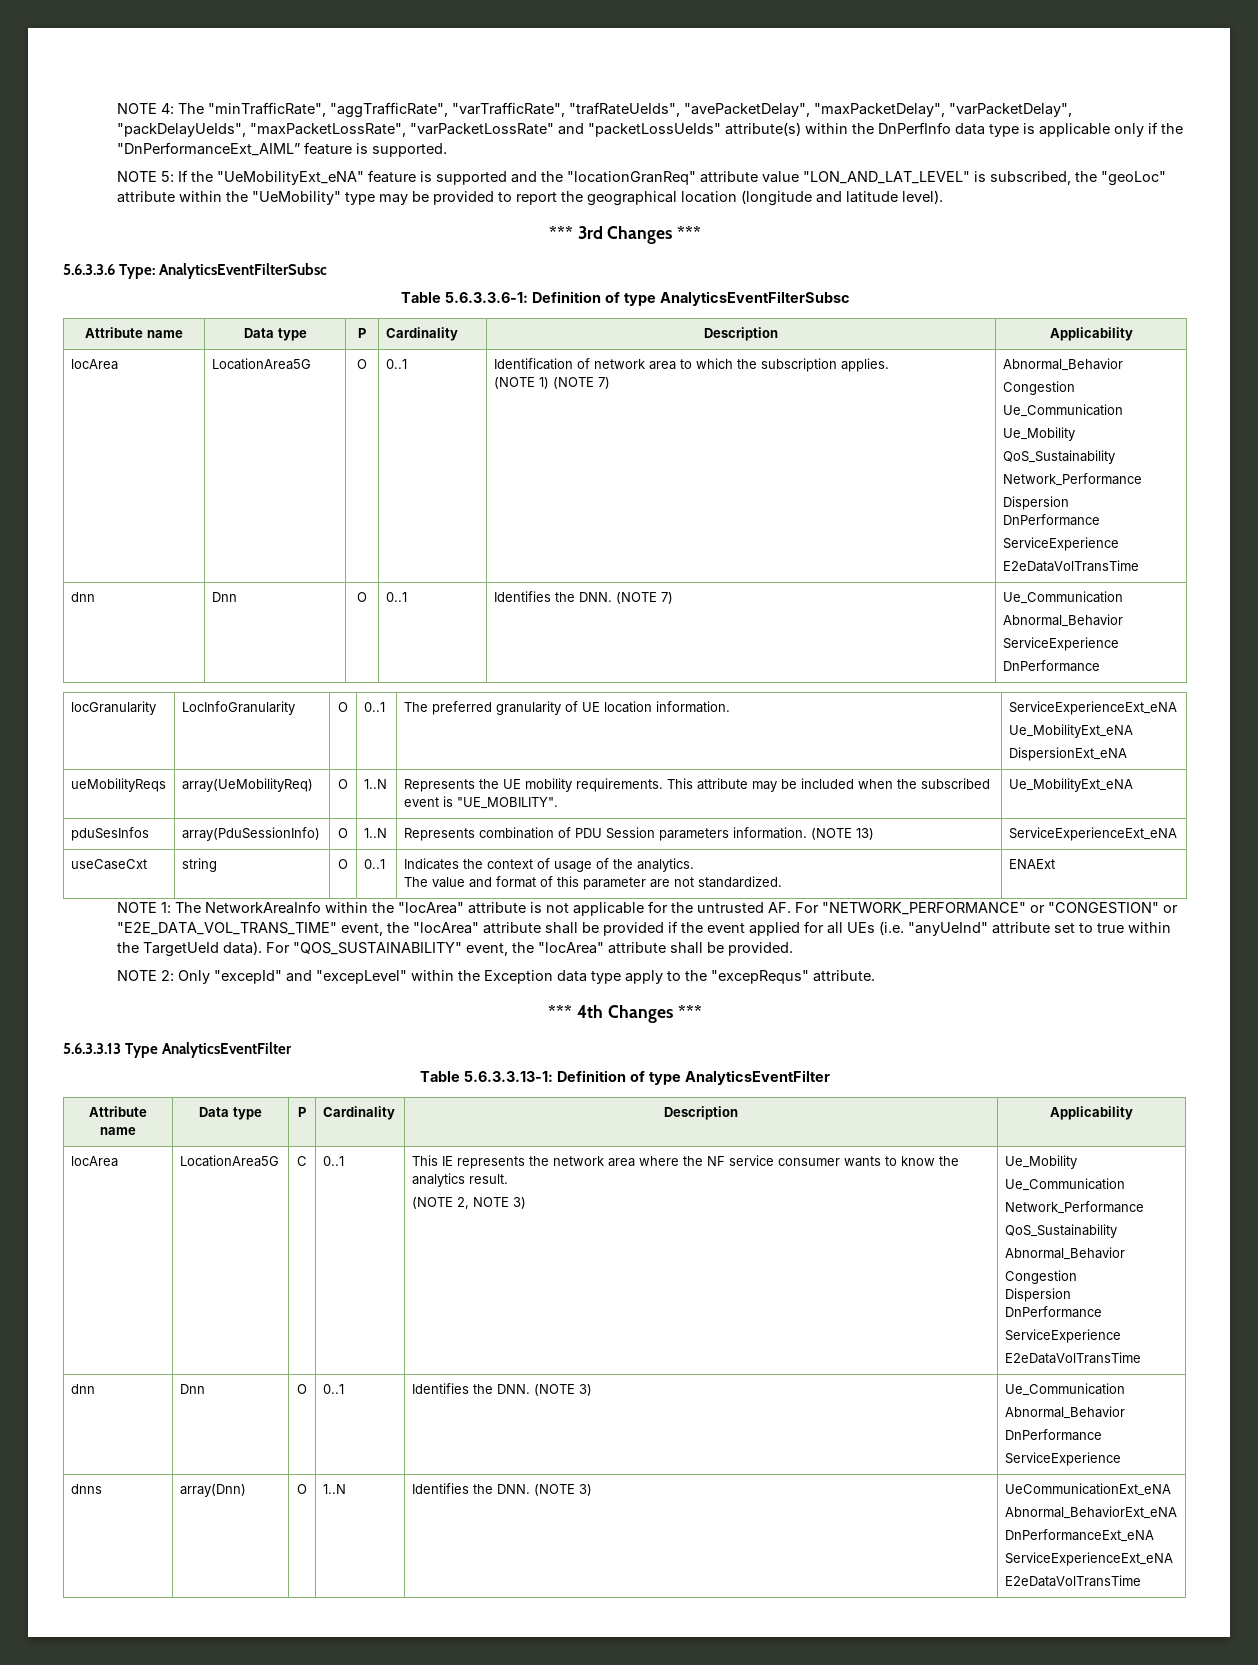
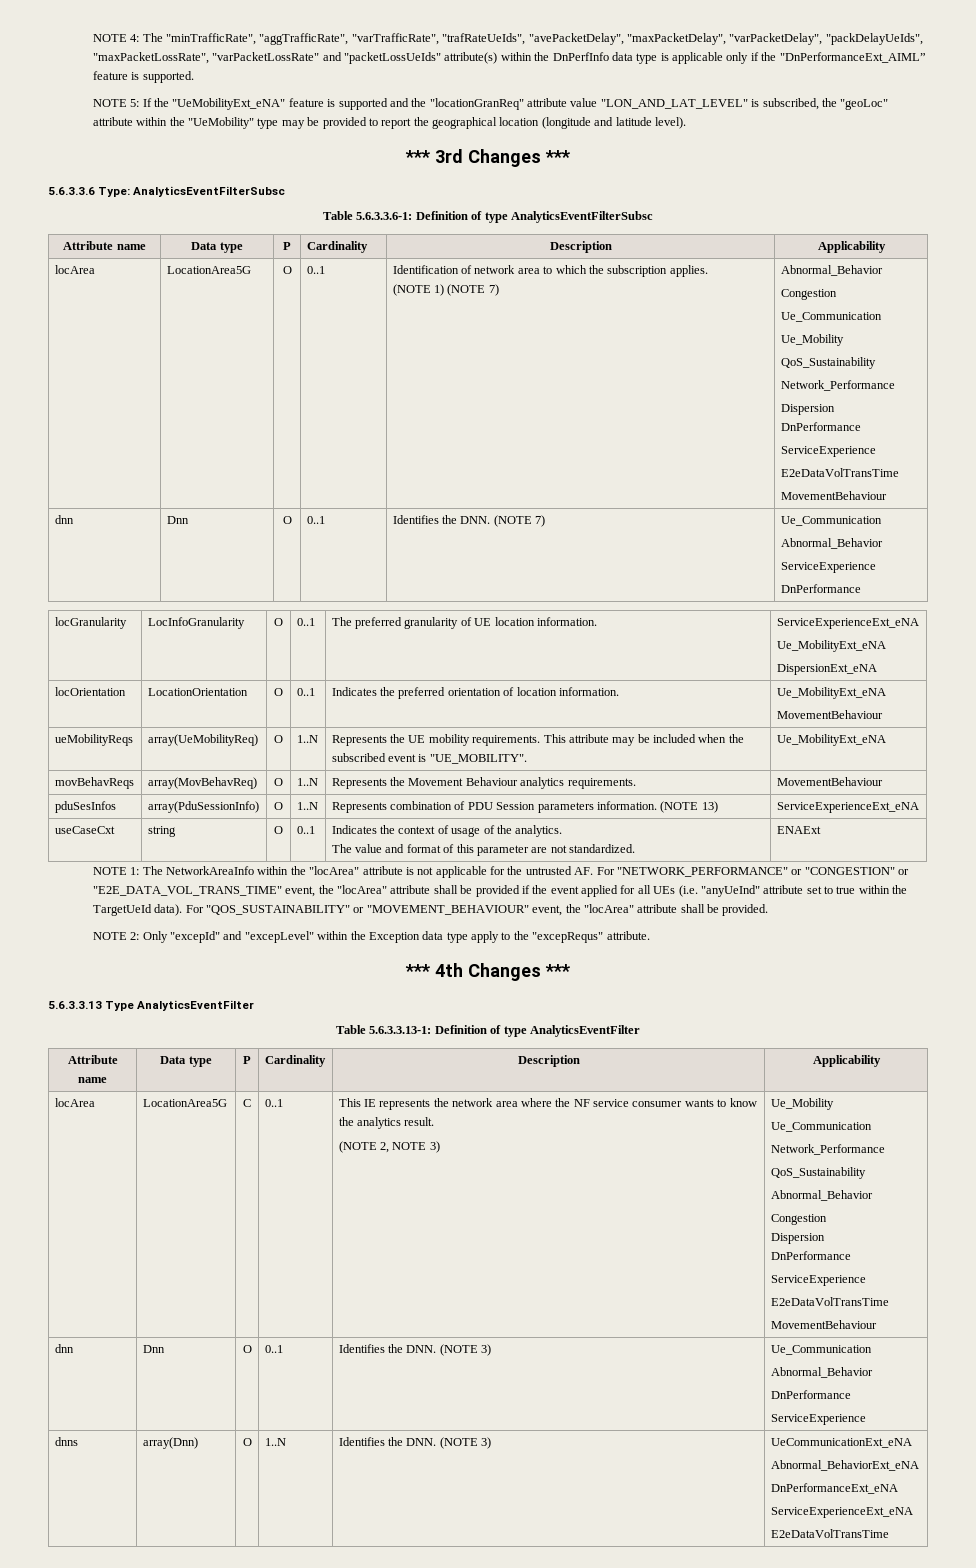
  locArea | LocationArea5G | O | 0..1 | Identification of network area to which the subscription applies.
  (NOTE 1) (NOTE 7) | Abnormal_Behavior
  Congestion
  Ue_Communication
  Ue_Mobility
  QoS_Sustainability
  Network_Performance
  Dispersion
  DnPerformance
  ServiceExperience
  E2eDataVolTransTime
+ MovementBehaviour
+ locOrientation | LocationOrientation | O | 0..1 | Indicates the preferred orientation of location information. | Ue_MobilityExt_eNA
+ MovementBehaviour
+ movBehavReqs | array(MovBehavReq) | O | 1..N | Represents the Movement Behaviour analytics requirements. | MovementBehaviour
- For "QOS_SUSTAINABILITY" event, the "locArea" attribute shall be provided.
+ For "QOS_SUSTAINABILITY" or "MOVEMENT_BEHAVIOUR" event, the "locArea" attribute shall be provided.
  locArea | LocationArea5G | C | 0..1 | This IE represents the network area where the NF service consumer wants to know the analytics result.
  (NOTE 2, NOTE 3) | Ue_Mobility
  Ue_Communication
  Network_Performance
  QoS_Sustainability
  Abnormal_Behavior
  Congestion
  Dispersion
  DnPerformance
  ServiceExperience
  E2eDataVolTransTime
+ MovementBehaviour

